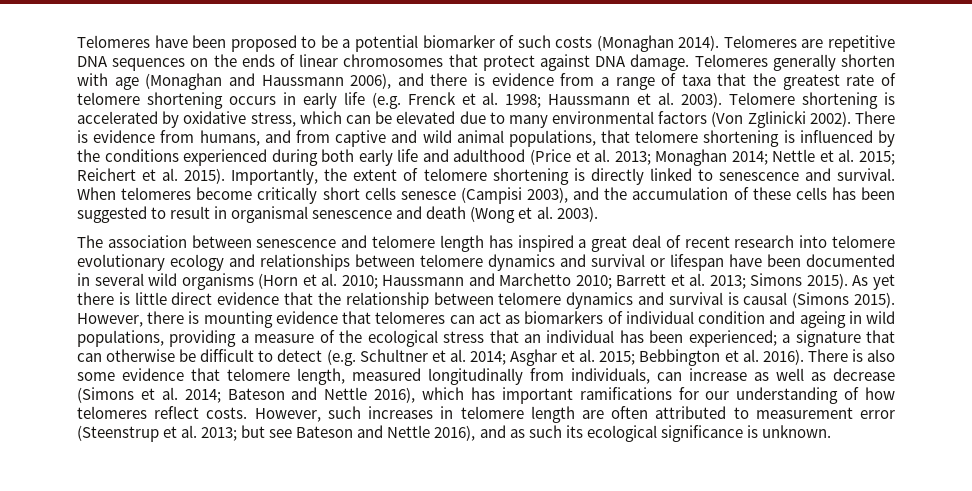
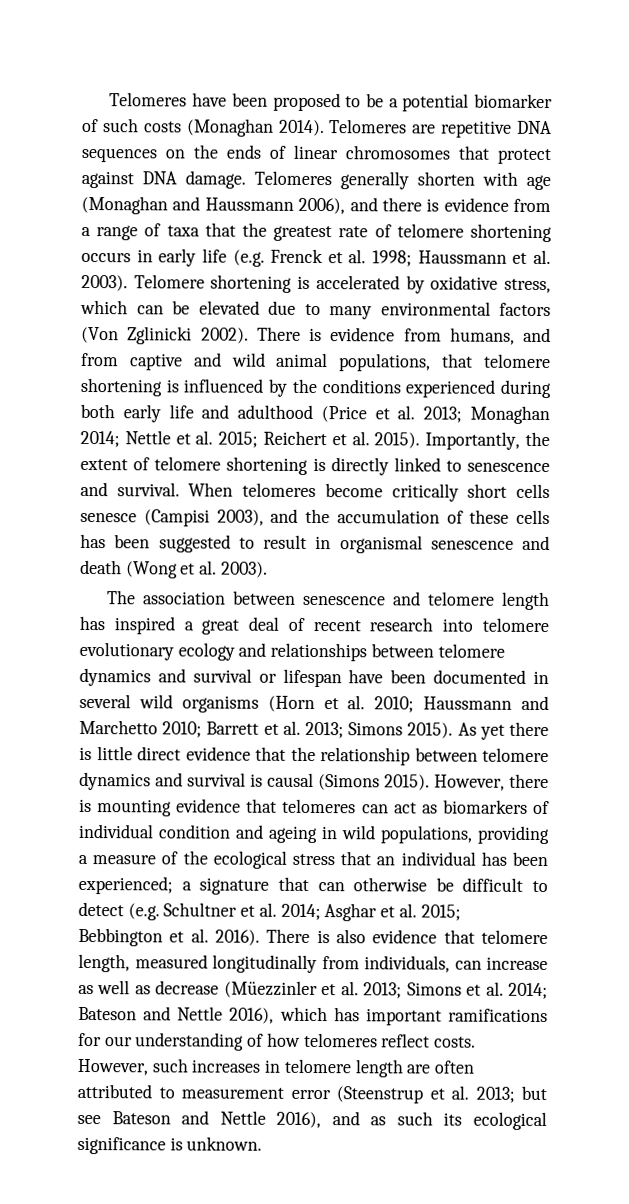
- There is also some evidence that telomere length, measured longitudinally from individuals, can increase as well as decrease (Simons et al. 2014; Bateson and Nettle 2016), which has important ramifications for our understanding of how telomeres reflect costs.
+ There is also evidence that telomere length, measured longitudinally from individuals, can increase as well as decrease (Müezzinler et al. 2013; Simons et al. 2014; Bateson and Nettle 2016), which has important ramifications for our understanding of how telomeres reflect costs.

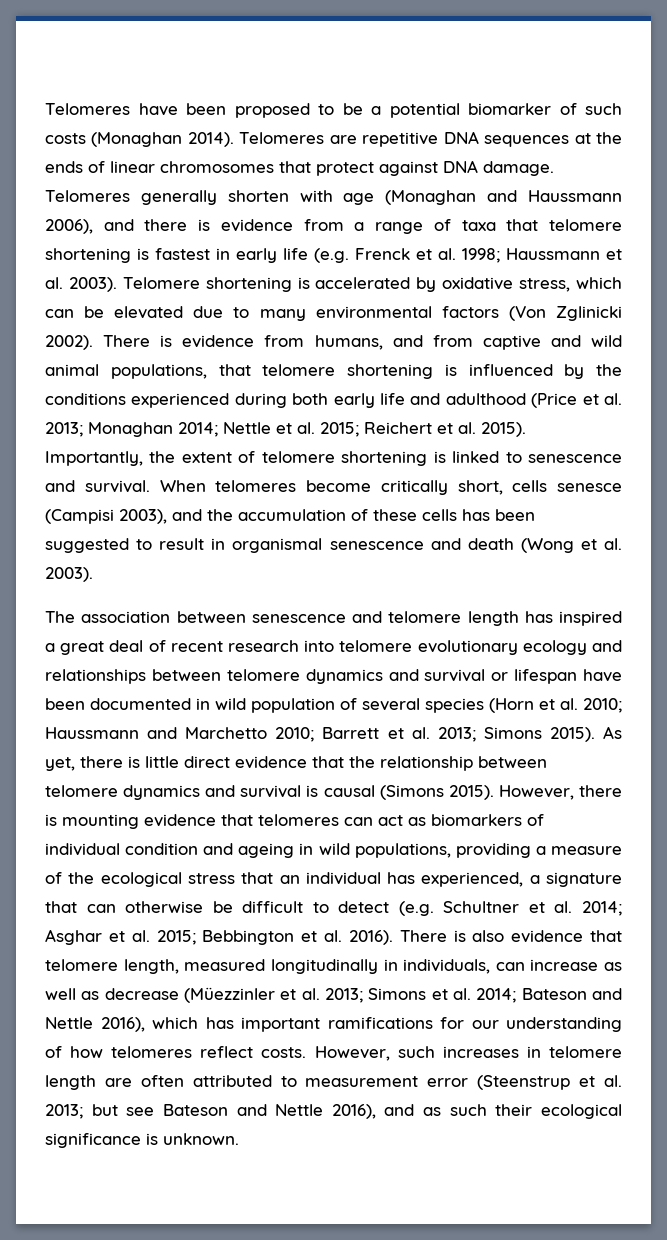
- Telomeres are repetitive DNA sequences on the ends of linear chromosomes that protect against DNA damage.
+ Telomeres are repetitive DNA sequences at the ends of linear chromosomes that protect against DNA damage.
- Telomeres generally shorten with age (Monaghan and Haussmann 2006), and there is evidence from a range of taxa that the greatest rate of telomere shortening occurs in early life (e.g. Frenck et al. 1998; Haussmann et al. 2003).
+ Telomeres generally shorten with age (Monaghan and Haussmann 2006), and there is evidence from a range of taxa that telomere shortening is fastest in early life (e.g. Frenck et al. 1998; Haussmann et al. 2003).
- Importantly, the extent of telomere shortening is directly linked to senescence and survival.
+ Importantly, the extent of telomere shortening is linked to senescence and survival.
- When telomeres become critically short cells senesce (Campisi 2003), and the accumulation of these cells has been suggested to result in organismal senescence and death (Wong et al. 2003).
+ When telomeres become critically short, cells senesce (Campisi 2003), and the accumulation of these cells has been suggested to result in organismal senescence and death (Wong et al. 2003).
- The association between senescence and telomere length has inspired a great deal of recent research into telomere evolutionary ecology and relationships between telomere dynamics and survival or lifespan have been documented in several wild organisms (Horn et al. 2010; Haussmann and Marchetto 2010; Barrett et al. 2013; Simons 2015).
+ The association between senescence and telomere length has inspired a great deal of recent research into telomere evolutionary ecology and relationships between telomere dynamics and survival or lifespan have been documented in wild population of several species (Horn et al. 2010; Haussmann and Marchetto 2010; Barrett et al. 2013; Simons 2015).
- As yet there is little direct evidence that the relationship between telomere dynamics and survival is causal (Simons 2015).
+ As yet, there is little direct evidence that the relationship between telomere dynamics and survival is causal (Simons 2015).
- However, there is mounting evidence that telomeres can act as biomarkers of individual condition and ageing in wild populations, providing a measure of the ecological stress that an individual has been experienced; a signature that can otherwise be difficult to detect (e.g. Schultner et al. 2014; Asghar et al. 2015; Bebbington et al. 2016).
+ However, there is mounting evidence that telomeres can act as biomarkers of individual condition and ageing in wild populations, providing a measure of the ecological stress that an individual has experienced, a signature that can otherwise be difficult to detect (e.g. Schultner et al. 2014; Asghar et al. 2015; Bebbington et al. 2016).
- There is also evidence that telomere length, measured longitudinally from individuals, can increase as well as decrease (Müezzinler et al. 2013; Simons et al. 2014; Bateson and Nettle 2016), which has important ramifications for our understanding of how telomeres reflect costs.
+ There is also evidence that telomere length, measured longitudinally in individuals, can increase as well as decrease (Müezzinler et al. 2013; Simons et al. 2014; Bateson and Nettle 2016), which has important ramifications for our understanding of how telomeres reflect costs.
- However, such increases in telomere length are often attributed to measurement error (Steenstrup et al. 2013; but see Bateson and Nettle 2016), and as such its ecological significance is unknown.
+ However, such increases in telomere length are often attributed to measurement error (Steenstrup et al. 2013; but see Bateson and Nettle 2016), and as such their ecological significance is unknown.

